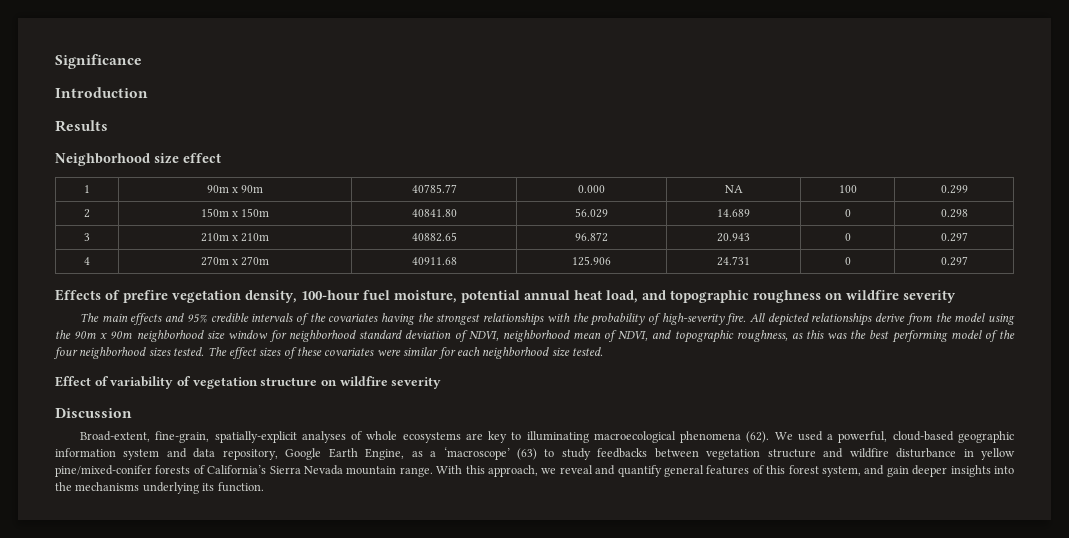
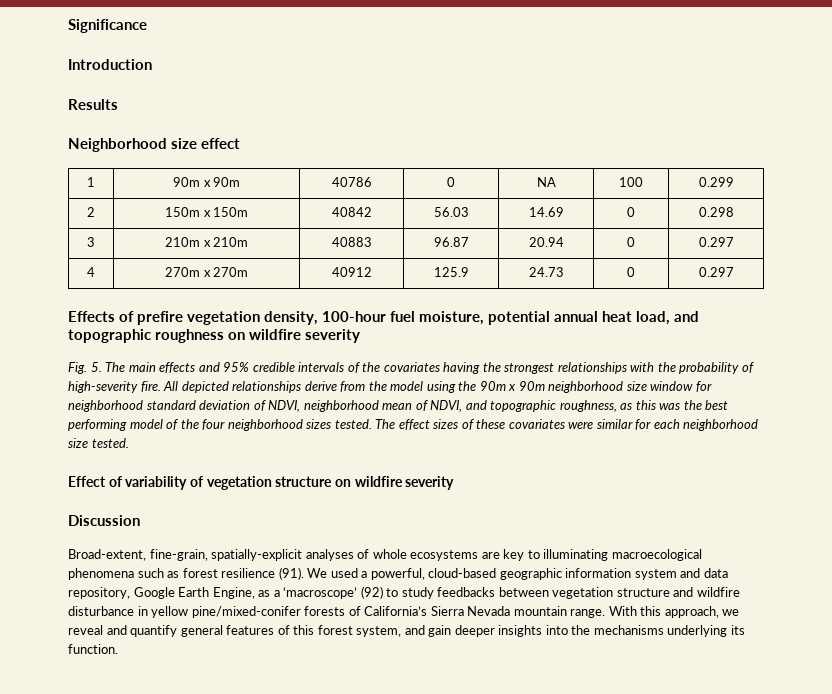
- 1 | 90m x 90m | 40785.77 | 0.000 | NA | 100 | 0.299
+ 1 | 90m x 90m | 40786 | 0 | NA | 100 | 0.299
- 2 | 150m x 150m | 40841.80 | 56.029 | 14.689 | 0 | 0.298
+ 2 | 150m x 150m | 40842 | 56.03 | 14.69 | 0 | 0.298
- 3 | 210m x 210m | 40882.65 | 96.872 | 20.943 | 0 | 0.297
+ 3 | 210m x 210m | 40883 | 96.87 | 20.94 | 0 | 0.297
- 4 | 270m x 270m | 40911.68 | 125.906 | 24.731 | 0 | 0.297
+ 4 | 270m x 270m | 40912 | 125.9 | 24.73 | 0 | 0.297
- The main effects and 95% credible intervals of the covariates having the strongest relationships with the probability of high-severity fire.
+ Fig. 5. The main effects and 95% credible intervals of the covariates having the strongest relationships with the probability of high-severity fire.
- Broad-extent, fine-grain, spatially-explicit analyses of whole ecosystems are key to illuminating macroecological phenomena (62).
+ Broad-extent, fine-grain, spatially-explicit analyses of whole ecosystems are key to illuminating macroecological phenomena such as forest resilience (91).
- We used a powerful, cloud-based geographic information system and data repository, Google Earth Engine, as a ‘macroscope’ (63) to study feedbacks between vegetation structure and wildfire disturbance in yellow pine/mixed-conifer forests of California’s Sierra Nevada mountain range.
+ We used a powerful, cloud-based geographic information system and data repository, Google Earth Engine, as a ‘macroscope’ (92) to study feedbacks between vegetation structure and wildfire disturbance in yellow pine/mixed-conifer forests of California’s Sierra Nevada mountain range.

